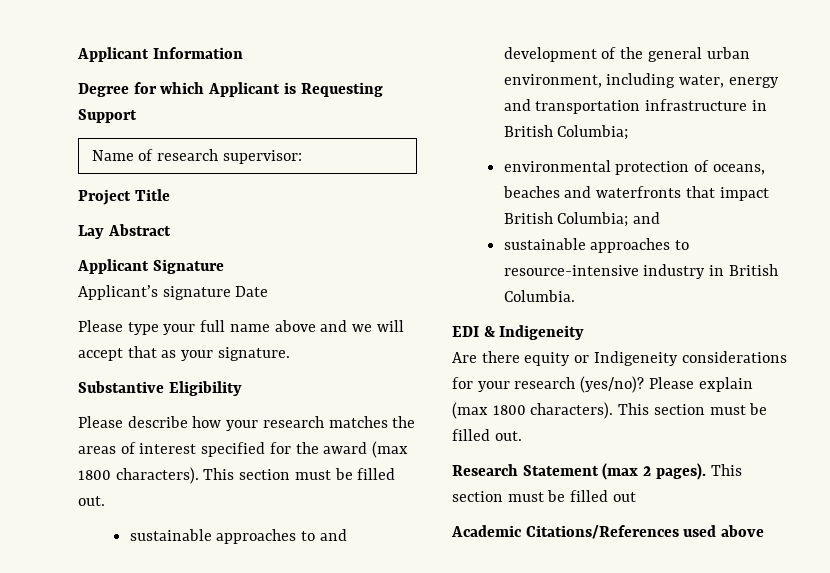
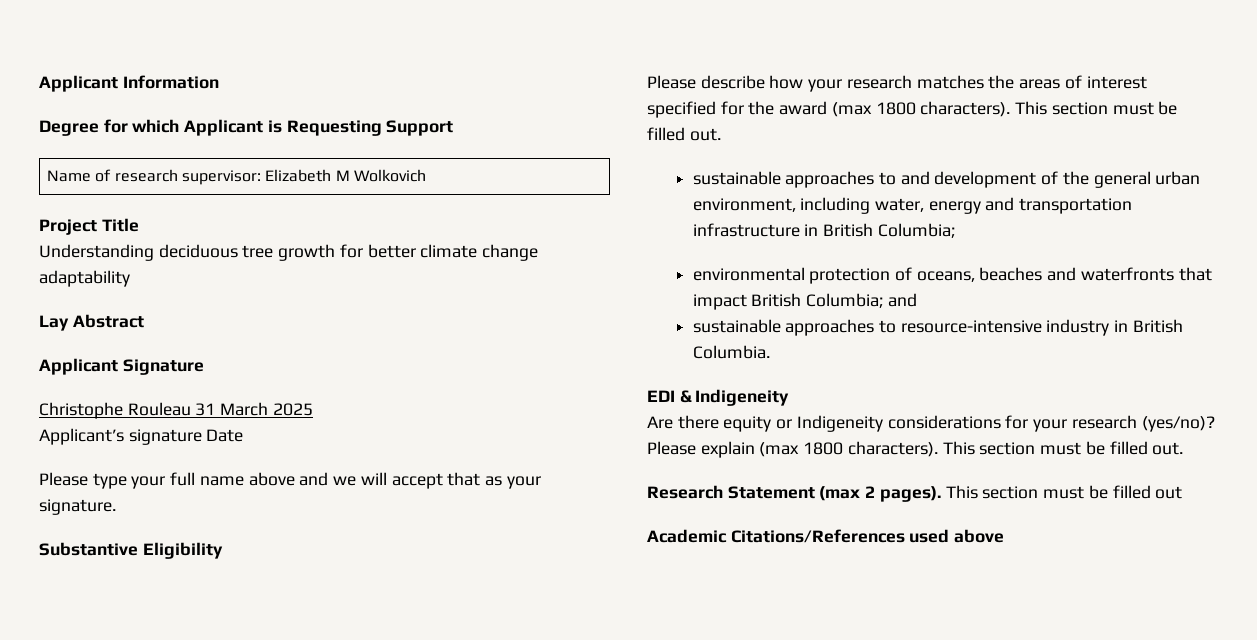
- Name of research supervisor:
+ Name of research supervisor: Elizabeth M Wolkovich
+ Understanding deciduous tree growth for better climate change adaptability
+ Christophe Rouleau 31 March 2025

